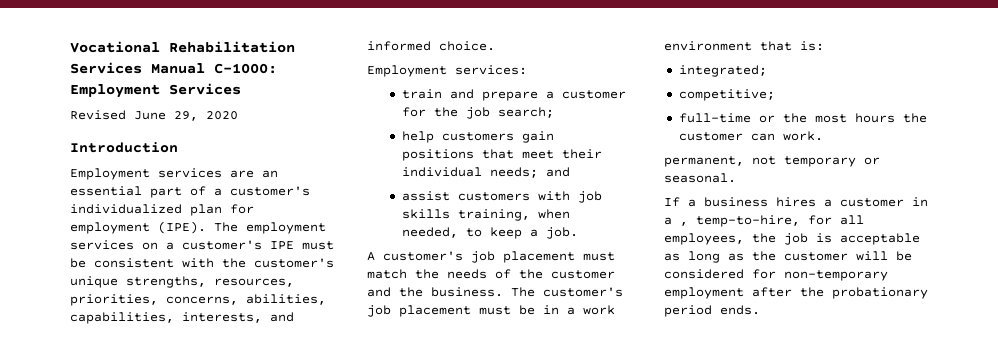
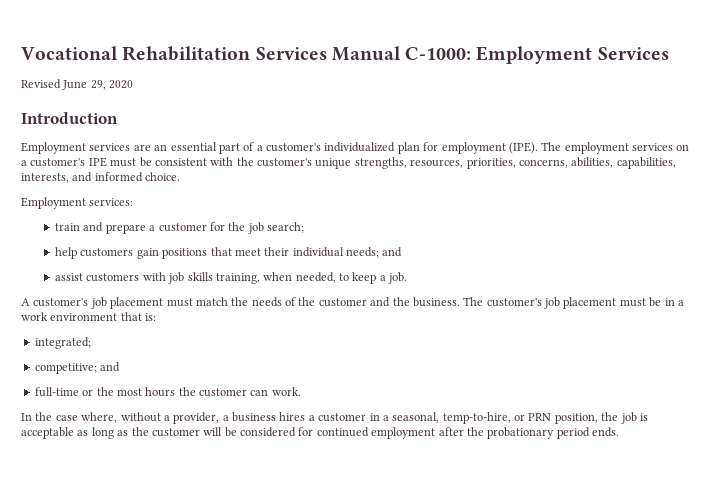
- competitive;
+ competitive; and
- permanent, not temporary or seasonal.
- If a business hires a customer in a , temp-to-hire, for all employees, the job is acceptable as long as the customer will be considered for non-temporary employment after the probationary period ends.
+ In the case where, without a provider, a business hires a customer in a seasonal, temp-to-hire, or PRN position, the job is acceptable as long as the customer will be considered for continued employment after the probationary period ends.

